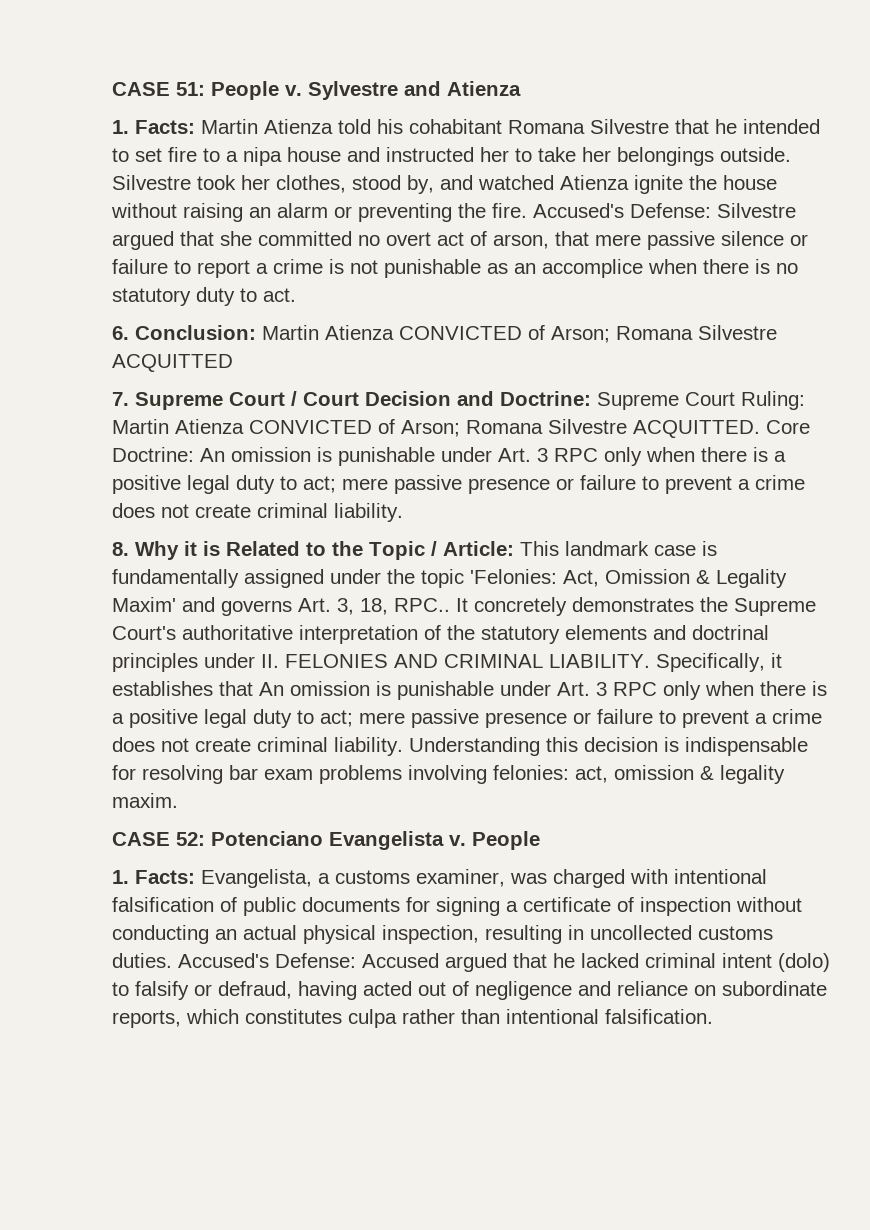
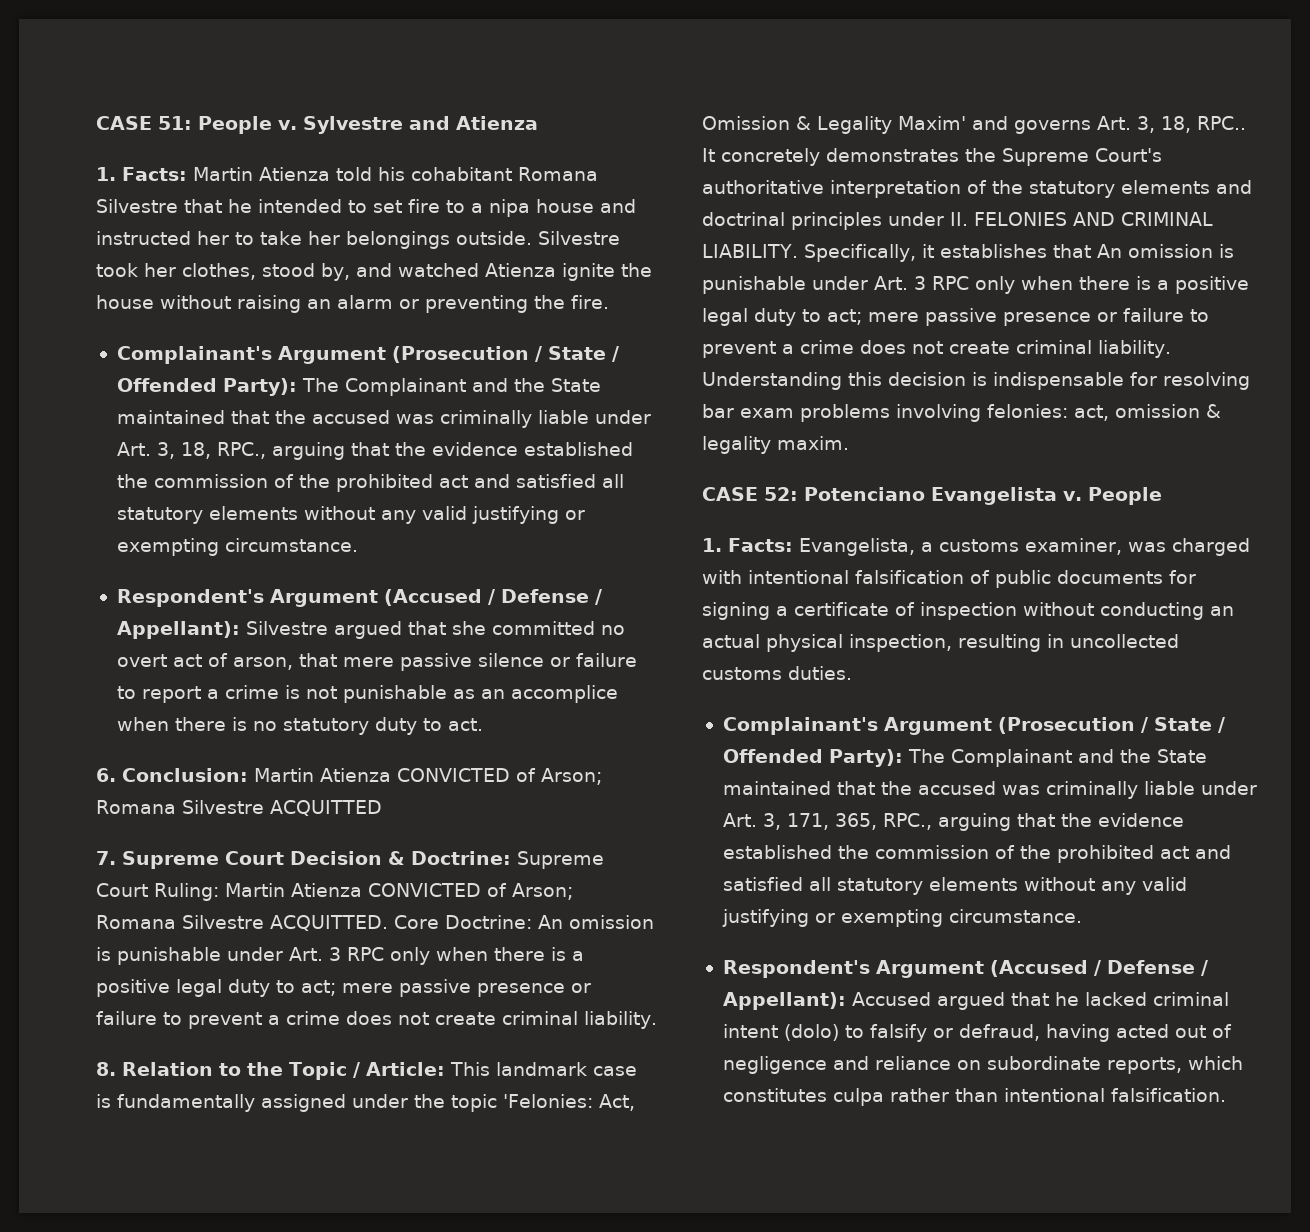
- Silvestre took her clothes, stood by, and watched Atienza ignite the house without raising an alarm or preventing the fire. Accused's Defense: Silvestre argued that she committed no overt act of arson, that mere passive silence or failure to report a crime is not punishable as an accomplice when there is no statutory duty to act.
+ Silvestre took her clothes, stood by, and watched Atienza ignite the house without raising an alarm or preventing the fire.
+ Complainant's Argument (Prosecution / State / Offended Party): The Complainant and the State maintained that the accused was criminally liable under Art. 3, 18, RPC., arguing that the evidence established the commission of the prohibited act and satisfied all statutory elements without any valid justifying or exempting circumstance.
+ Respondent's Argument (Accused / Defense / Appellant): Silvestre argued that she committed no overt act of arson, that mere passive silence or failure to report a crime is not punishable as an accomplice when there is no statutory duty to act.
- 7. Supreme Court / Court Decision and Doctrine: Supreme Court Ruling: Martin Atienza CONVICTED of Arson; Romana Silvestre ACQUITTED.
+ 7. Supreme Court Decision & Doctrine: Supreme Court Ruling: Martin Atienza CONVICTED of Arson; Romana Silvestre ACQUITTED.
- 8. Why it is Related to the Topic / Article: This landmark case is fundamentally assigned under the topic 'Felonies: Act, Omission & Legality Maxim' and governs Art. 3, 18, RPC..
+ 8. Relation to the Topic / Article: This landmark case is fundamentally assigned under the topic 'Felonies: Act, Omission & Legality Maxim' and governs Art. 3, 18, RPC..
- 1. Facts: Evangelista, a customs examiner, was charged with intentional falsification of public documents for signing a certificate of inspection without conducting an actual physical inspection, resulting in uncollected customs duties. Accused's Defense: Accused argued that he lacked criminal intent (dolo) to falsify or defraud, having acted out of negligence and reliance on subordinate reports, which constitutes culpa rather than intentional falsification.
+ 1. Facts: Evangelista, a customs examiner, was charged with intentional falsification of public documents for signing a certificate of inspection without conducting an actual physical inspection, resulting in uncollected customs duties.
+ Complainant's Argument (Prosecution / State / Offended Party): The Complainant and the State maintained that the accused was criminally liable under Art. 3, 171, 365, RPC., arguing that the evidence established the commission of the prohibited act and satisfied all statutory elements without any valid justifying or exempting circumstance.
+ Respondent's Argument (Accused / Defense / Appellant): Accused argued that he lacked criminal intent (dolo) to falsify or defraud, having acted out of negligence and reliance on subordinate reports, which constitutes culpa rather than intentional falsification.

